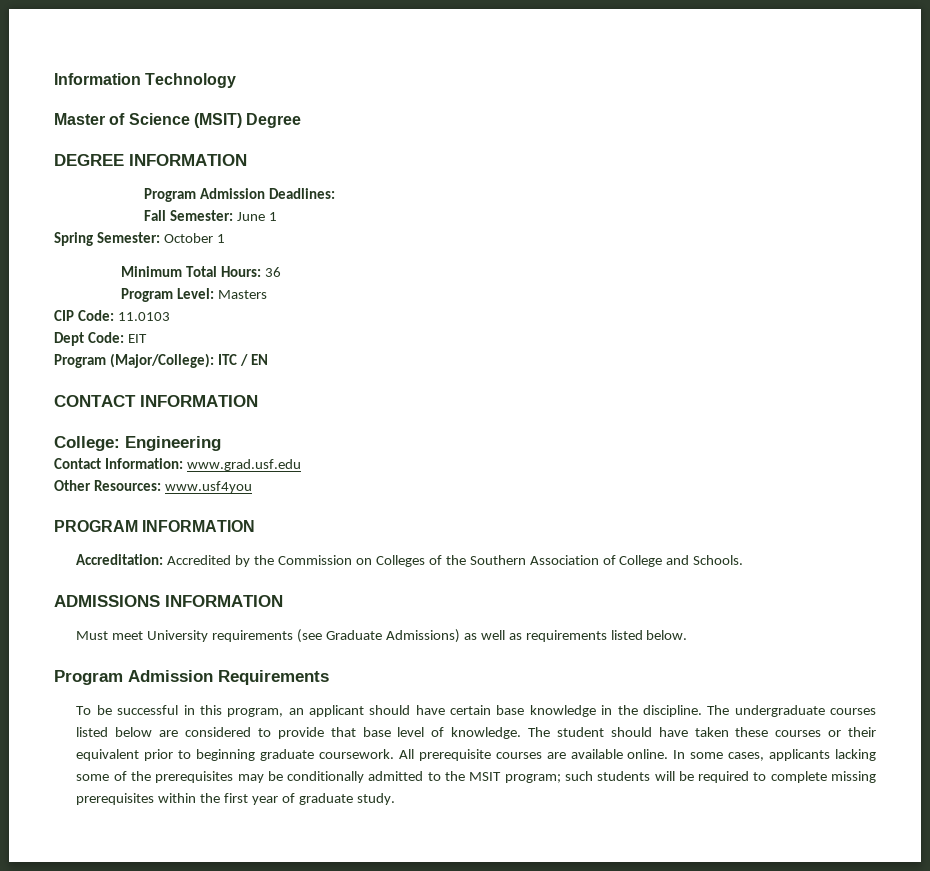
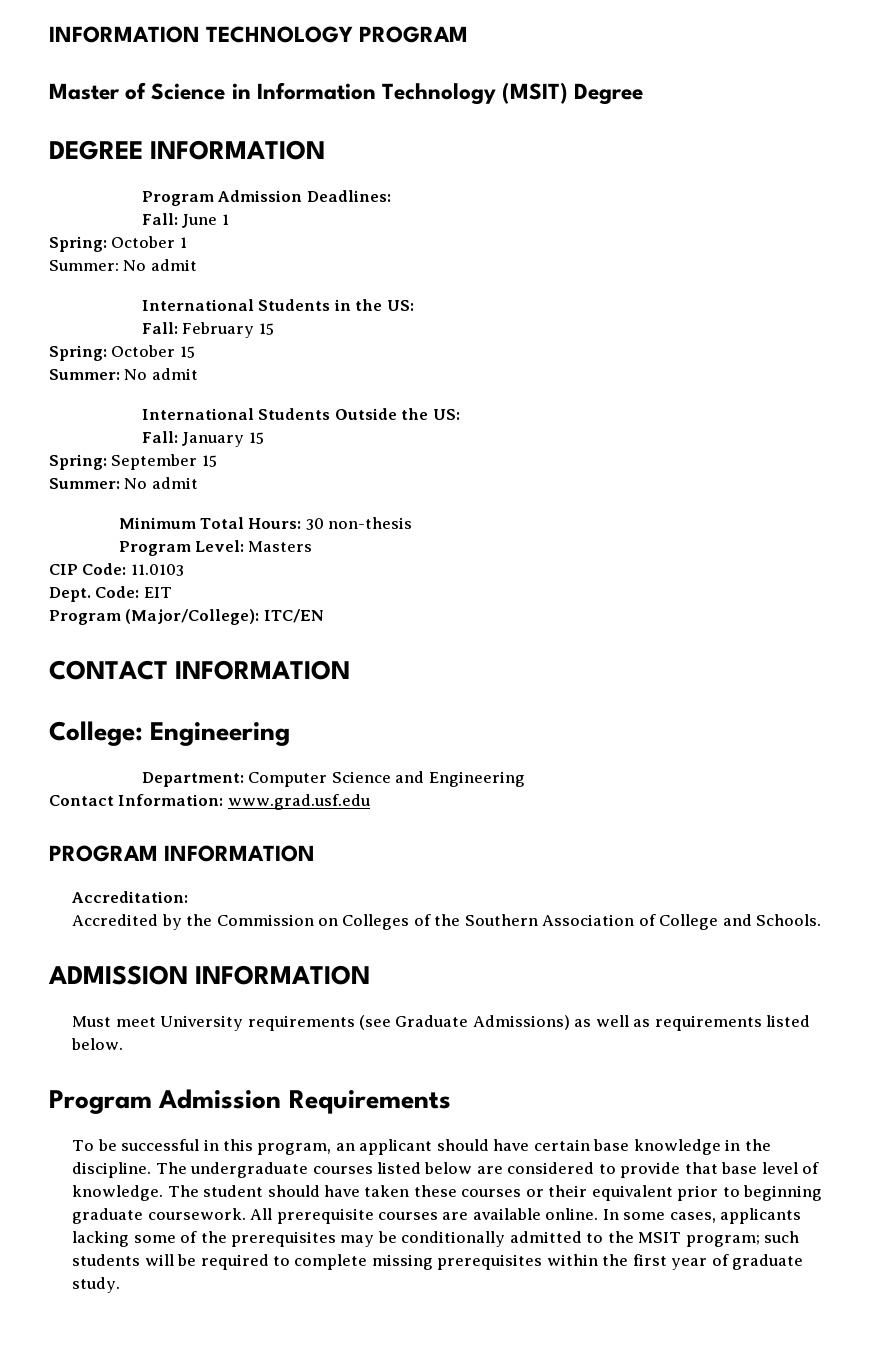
- Information Technology
+ INFORMATION TECHNOLOGY PROGRAM
- Master of Science (MSIT) Degree
+ Master of Science in Information Technology (MSIT) Degree
- Fall Semester: June 1
+ Fall: June 1
- Spring Semester: October 1
+ Spring: October 1
+ Summer: No admit
+ International Students in the US:
+ Fall: February 15
+ Spring: October 15
+ Summer: No admit
+ International Students Outside the US:
+ Fall: January 15
+ Spring: September 15
+ Summer: No admit
- Minimum Total Hours: 36
+ Minimum Total Hours: 30 non-thesis
- Dept Code: EIT
+ Dept. Code: EIT
- Program (Major/College): ITC / EN
+ Program (Major/College): ITC/EN
+ Department: Computer Science and Engineering
- Other Resources: www.usf4you
- Accreditation: Accredited by the Commission on Colleges of the Southern Association of College and Schools.
+ Accreditation:
+ Accredited by the Commission on Colleges of the Southern Association of College and Schools.
- ADMISSIONS INFORMATION
+ ADMISSION INFORMATION

